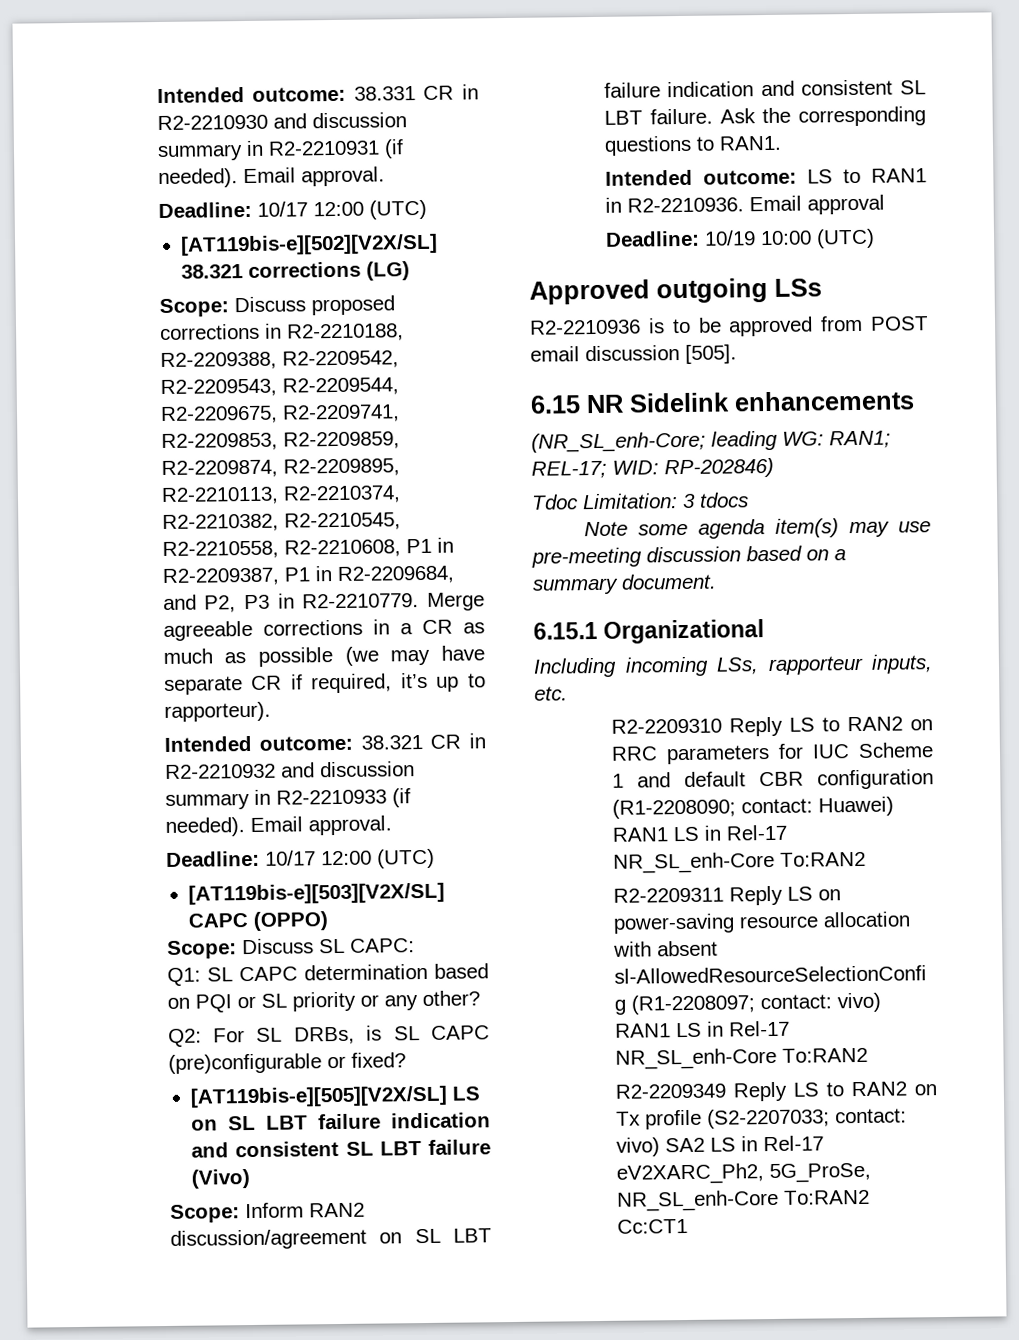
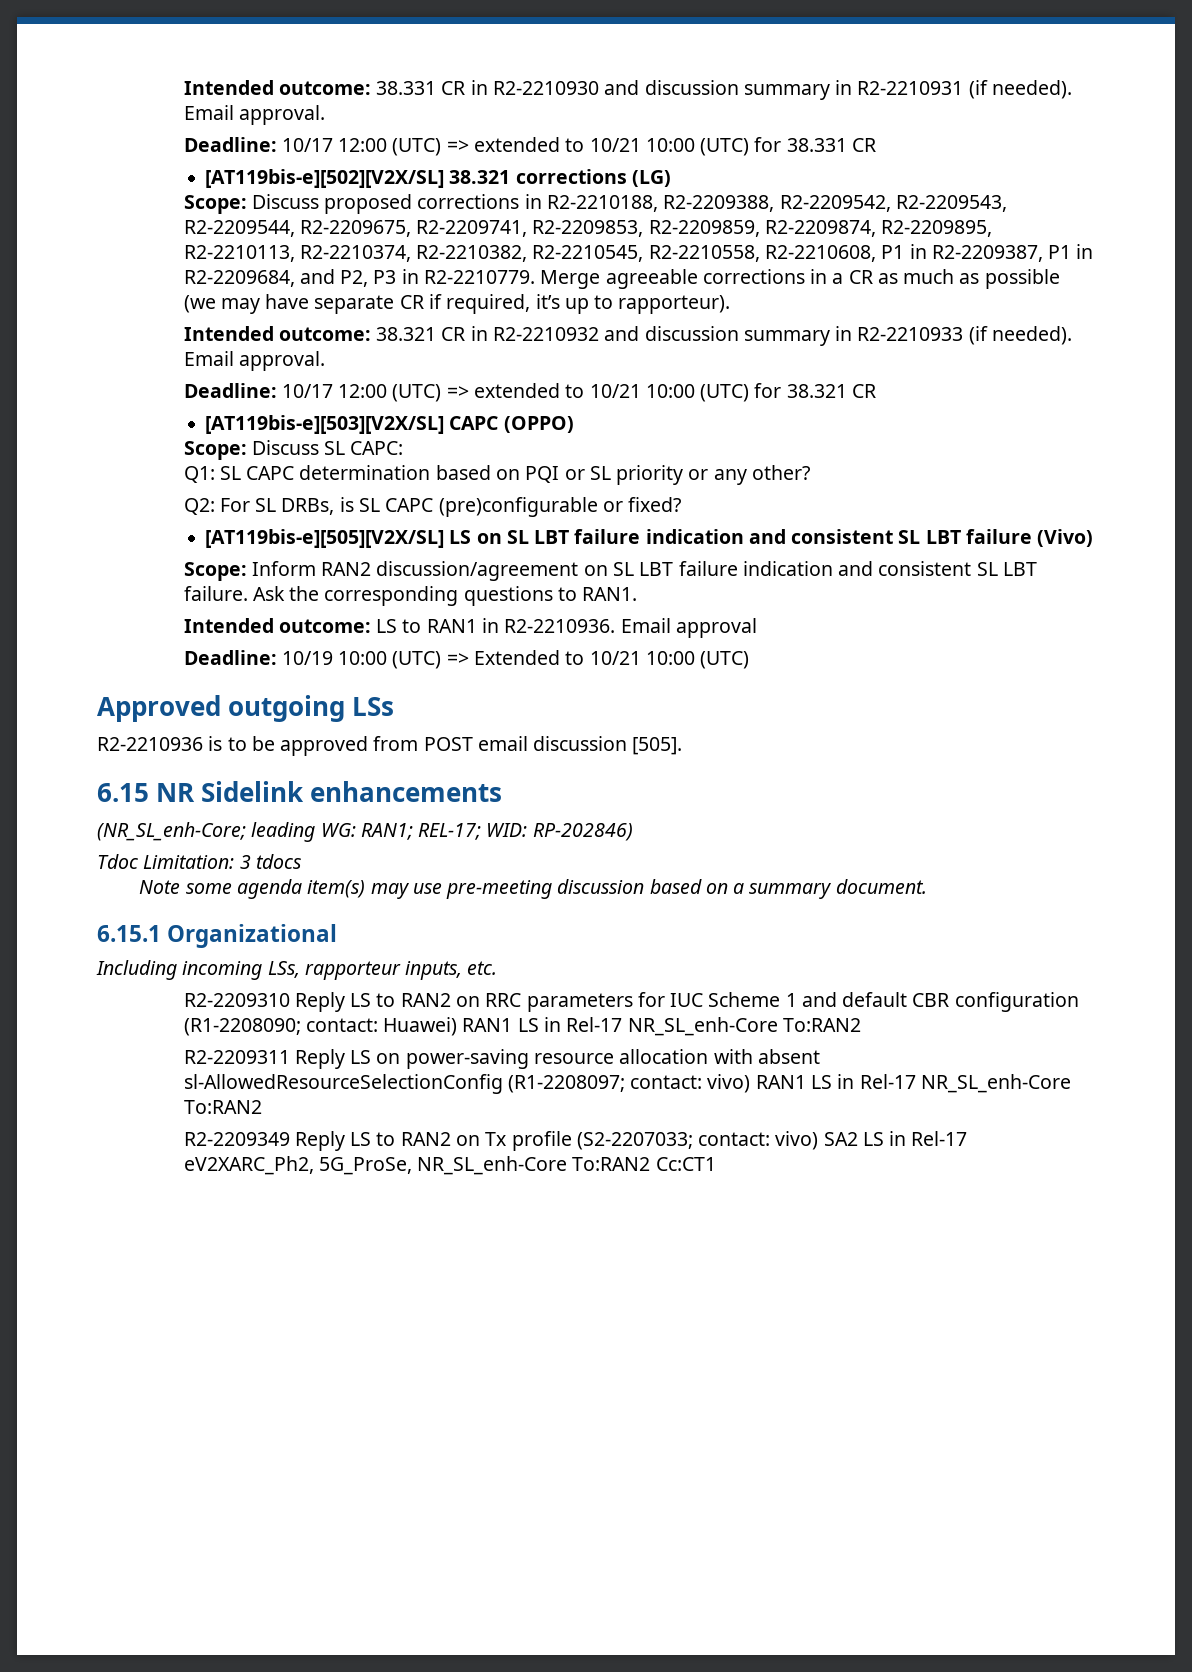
  Intended outcome: 38.331 CR in R2-2210930 and discussion summary in R2-2210931 (if needed). Email approval.
- Deadline: 10/17 12:00 (UTC)
+ Deadline: 10/17 12:00 (UTC) => extended to 10/21 10:00 (UTC) for 38.331 CR
  Intended outcome: 38.321 CR in R2-2210932 and discussion summary in R2-2210933 (if needed). Email approval.
- Deadline: 10/17 12:00 (UTC)
+ Deadline: 10/17 12:00 (UTC) => extended to 10/21 10:00 (UTC) for 38.321 CR
- Deadline: 10/19 10:00 (UTC)
+ Deadline: 10/19 10:00 (UTC) => Extended to 10/21 10:00 (UTC)

